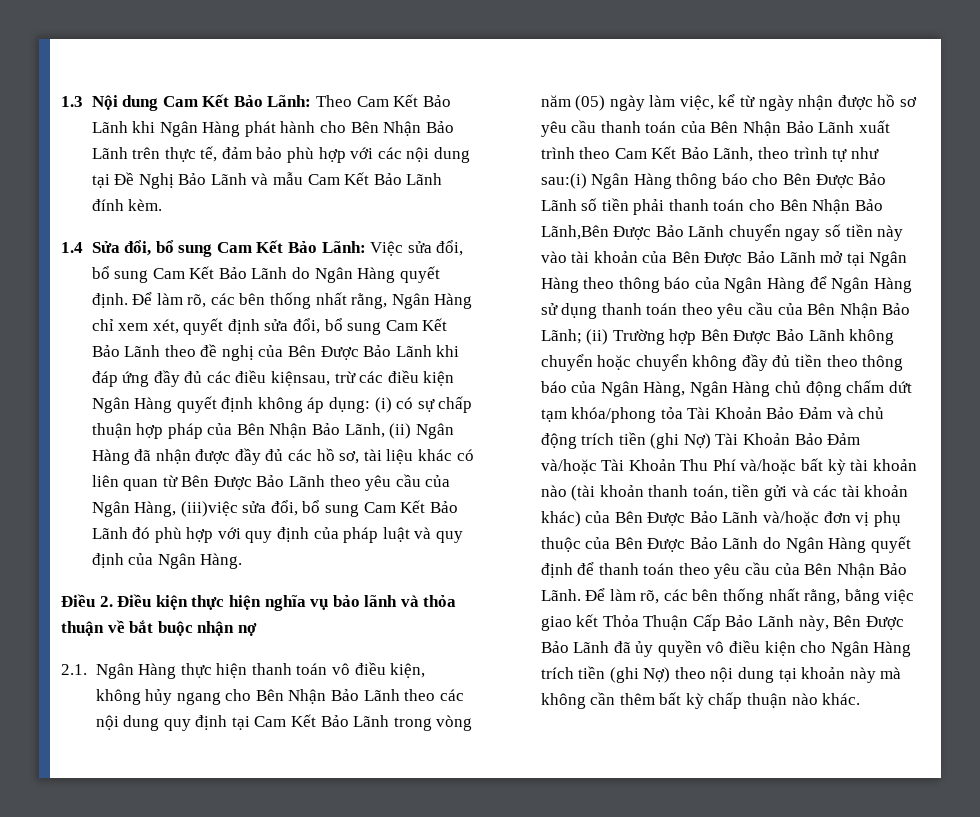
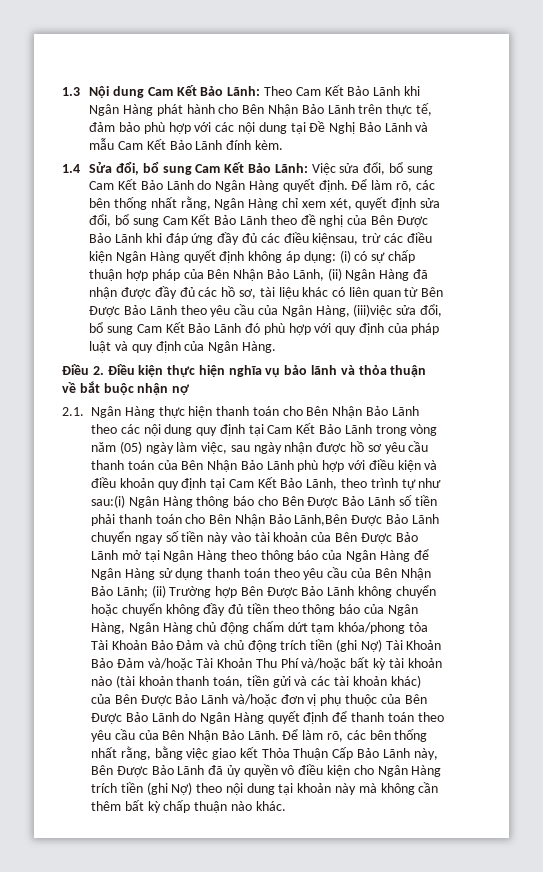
- 2.1. Ngân Hàng thực hiện thanh toán vô điều kiện, không hủy ngang cho Bên Nhận Bảo Lãnh theo các nội dung quy định tại Cam Kết Bảo Lãnh trong vòng năm (05) ngày làm việc, kể từ ngày nhận được hồ sơ yêu cầu thanh toán của Bên Nhận Bảo Lãnh xuất trình theo Cam Kết Bảo Lãnh, theo trình tự như sau:(i) Ngân Hàng thông báo cho Bên Được Bảo Lãnh số tiền phải thanh toán cho Bên Nhận Bảo Lãnh,Bên Được Bảo Lãnh chuyển ngay số tiền này vào tài khoản của Bên Được Bảo Lãnh mở tại Ngân Hàng theo thông báo của Ngân Hàng để Ngân Hàng sử dụng thanh toán theo yêu cầu của Bên Nhận Bảo Lãnh;
+ 2.1. Ngân Hàng thực hiện thanh toán cho Bên Nhận Bảo Lãnh theo các nội dung quy định tại Cam Kết Bảo Lãnh trong vòng năm (05) ngày làm việc, sau ngày nhận được hồ sơ yêu cầu thanh toán của Bên Nhận Bảo Lãnh phù hợp với điều kiện và điều khoản quy định tại Cam Kết Bảo Lãnh, theo trình tự như sau:(i) Ngân Hàng thông báo cho Bên Được Bảo Lãnh số tiền phải thanh toán cho Bên Nhận Bảo Lãnh,Bên Được Bảo Lãnh chuyển ngay số tiền này vào tài khoản của Bên Được Bảo Lãnh mở tại Ngân Hàng theo thông báo của Ngân Hàng để Ngân Hàng sử dụng thanh toán theo yêu cầu của Bên Nhận Bảo Lãnh;

